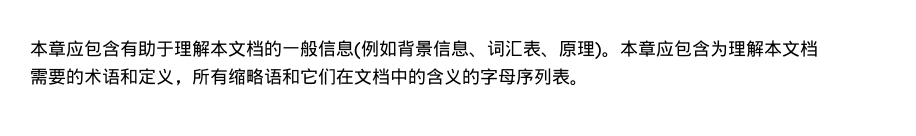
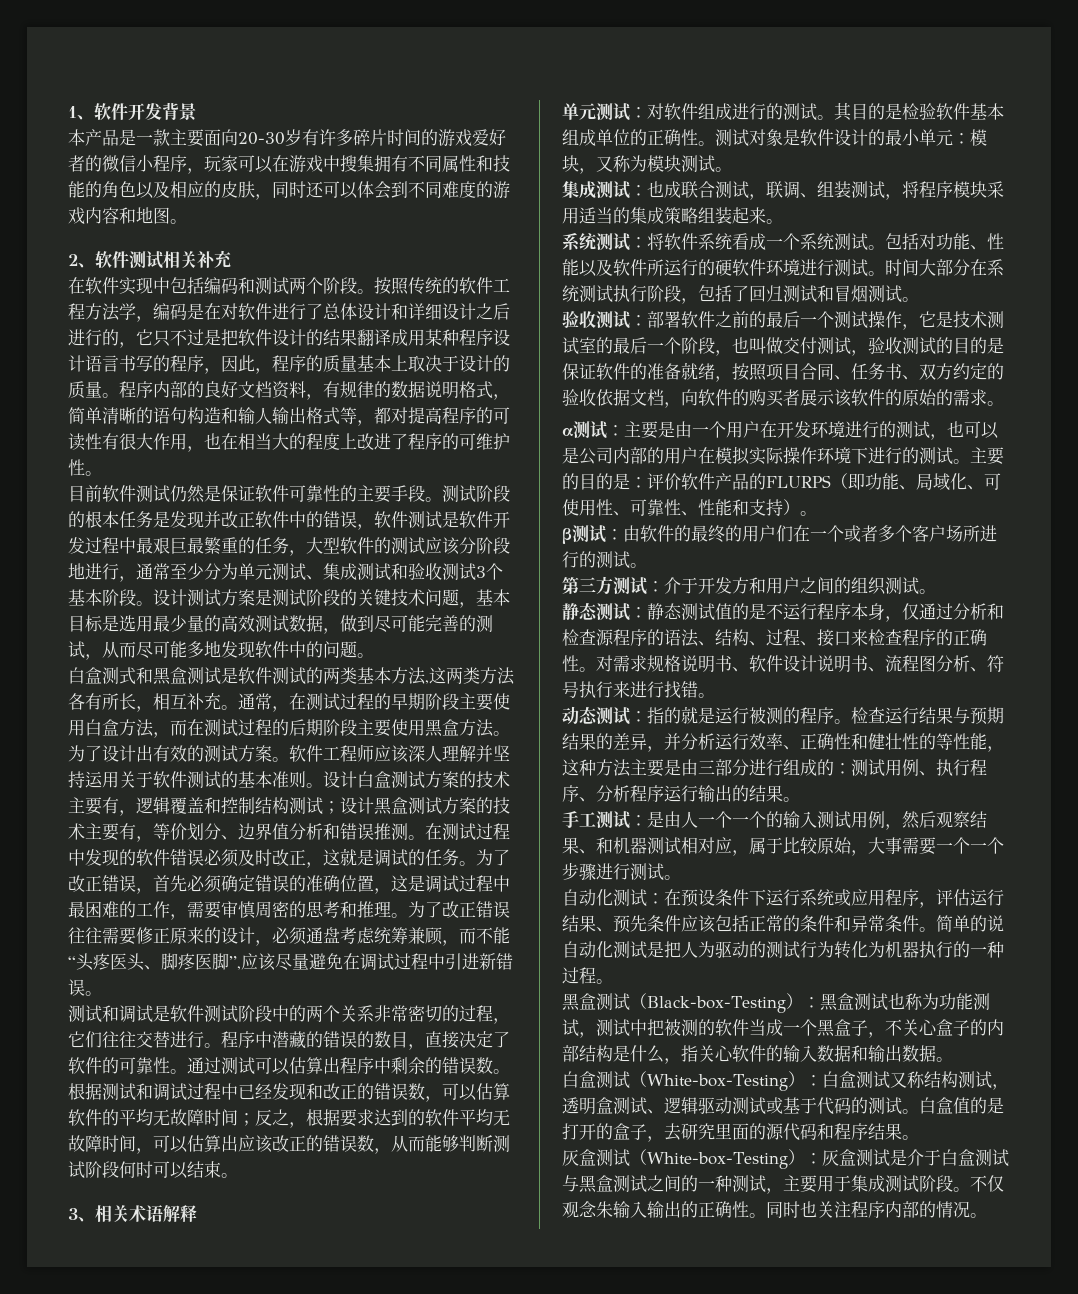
- 本章应包含有助于理解本文档的一般信息(例如背景信息、词汇表、原理)。本章应包含为理解本文档需要的术语和定义，所有缩略语和它们在文档中的含义的字母序列表。
+ 1、软件开发背景
+ 本产品是一款主要面向20-30岁有许多碎片时间的游戏爱好者的微信小程序，玩家可以在游戏中搜集拥有不同属性和技能的角色以及相应的皮肤，同时还可以体会到不同难度的游戏内容和地图。
+ 2、软件测试相关补充
+ 在软件实现中包括编码和测试两个阶段。按照传统的软件工程方法学，编码是在对软件进行了总体设计和详细设计之后进行的，它只不过是把软件设计的结果翻译成用某种程序设计语言书写的程序，因此，程序的质量基本上取决于设计的质量。程序内部的良好文档资料，有规律的数据说明格式，简单清晰的语句构造和输人输出格式等，都对提高程序的可读性有很大作用，也在相当大的程度上改进了程序的可维护性。
+ 目前软件测试仍然是保证软件可靠性的主要手段。测试阶段的根本任务是发现并改正软件中的错误，软件测试是软件开发过程中最艰巨最繁重的任务，大型软件的测试应该分阶段地进行，通常至少分为单元测试、集成测试和验收测试3个基本阶段。设计测试方案是测试阶段的关键技术问题，基本目标是选用最少量的高效测试数据，做到尽可能完善的测试，从而尽可能多地发现软件中的问题。
+ 白盒测式和黑盒测试是软件测试的两类基本方法,这两类方法各有所长，相互补充。通常，在测试过程的早期阶段主要使用白盒方法，而在测试过程的后期阶段主要使用黑盒方法。为了设计出有效的测试方案。软件工程师应该深人理解并坚持运用关于软件测试的基本准则。设计白盒测试方案的技术主要有，逻辑覆盖和控制结构测试；设计黑盒测试方案的技术主要有，等价划分、边界值分析和错误推测。在测试过程中发现的软件错误必须及时改正，这就是调试的任务。为了改正错误，首先必须确定错误的准确位置，这是调试过程中最困难的工作，需要审慎周密的思考和推理。为了改正错误往往需要修正原来的设计，必须通盘考虑统筹兼顾，而不能“头疼医头、脚疼医脚”,应该尽量避免在调试过程中引进新错误。
+ 测试和调试是软件测试阶段中的两个关系非常密切的过程，它们往往交替进行。程序中潜藏的错误的数目，直接决定了软件的可靠性。通过测试可以估算出程序中剩余的错误数。根据测试和调试过程中已经发现和改正的错误数，可以估算软件的平均无故障时间；反之，根据要求达到的软件平均无故障时间，可以估算出应该改正的错误数，从而能够判断测试阶段何时可以结束。
+ 3、相关术语解释
+ 单元测试：对软件组成进行的测试。其目的是检验软件基本组成单位的正确性。测试对象是软件设计的最小单元：模块，又称为模块测试。
+ 集成测试：也成联合测试，联调、组装测试，将程序模块采用适当的集成策略组装起来。
+ 系统测试：将软件系统看成一个系统测试。包括对功能、性能以及软件所运行的硬软件环境进行测试。时间大部分在系统测试执行阶段，包括了回归测试和冒烟测试。
+ 验收测试：部署软件之前的最后一个测试操作，它是技术测试室的最后一个阶段，也叫做交付测试，验收测试的目的是保证软件的准备就绪，按照项目合同、任务书、双方约定的验收依据文档，向软件的购买者展示该软件的原始的需求。
+ α测试：主要是由一个用户在开发环境进行的测试，也可以是公司内部的用户在模拟实际操作环境下进行的测试。主要的目的是：评价软件产品的FLURPS（即功能、局域化、可使用性、可靠性、性能和支持）。
+ β测试：由软件的最终的用户们在一个或者多个客户场所进行的测试。
+ 第三方测试：介于开发方和用户之间的组织测试。
+ 静态测试：静态测试值的是不运行程序本身，仅通过分析和检查源程序的语法、结构、过程、接口来检查程序的正确性。对需求规格说明书、软件设计说明书、流程图分析、符号执行来进行找错。
+ 动态测试：指的就是运行被测的程序。检查运行结果与预期结果的差异，并分析运行效率、正确性和健壮性的等性能，这种方法主要是由三部分进行组成的：测试用例、执行程序、分析程序运行输出的结果。
+ 手工测试：是由人一个一个的输入测试用例，然后观察结果、和机器测试相对应，属于比较原始，大事需要一个一个步骤进行测试。
+ 自动化测试：在预设条件下运行系统或应用程序，评估运行结果、预先条件应该包括正常的条件和异常条件。简单的说自动化测试是把人为驱动的测试行为转化为机器执行的一种过程。
+ 黑盒测试（Black-box-Testing）：黑盒测试也称为功能测试，测试中把被测的软件当成一个黑盒子，不关心盒子的内部结构是什么，指关心软件的输入数据和输出数据。
+ 白盒测试（White-box-Testing）：白盒测试又称结构测试，透明盒测试、逻辑驱动测试或基于代码的测试。白盒值的是打开的盒子，去研究里面的源代码和程序结果。
+ 灰盒测试（White-box-Testing）：灰盒测试是介于白盒测试与黑盒测试之间的一种测试，主要用于集成测试阶段。不仅观念朱输入输出的正确性。同时也关注程序内部的情况。

